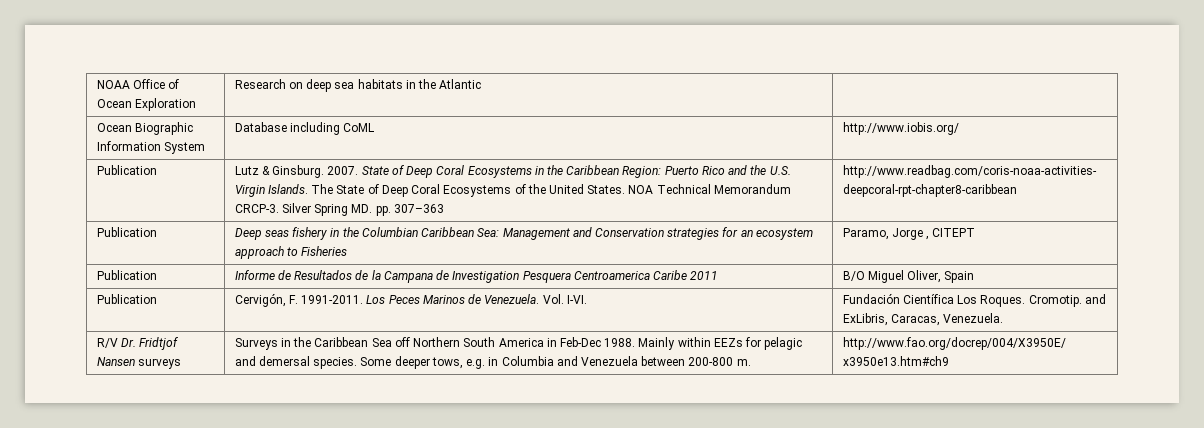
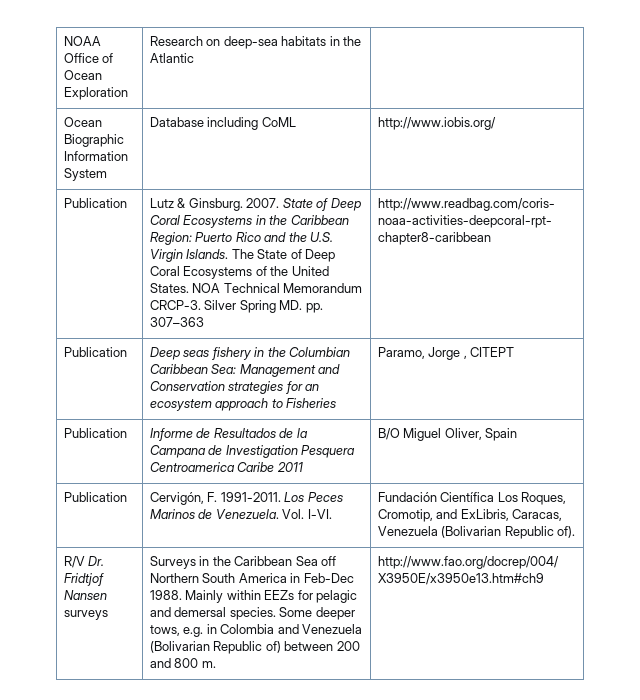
- NOAA Office of Ocean Exploration | Research on deep sea habitats in the Atlantic |
+ NOAA Office of Ocean Exploration | Research on deep-sea habitats in the Atlantic |
- Publication | Cervigón, F. 1991-2011. Los Peces Marinos de Venezuela. Vol. I-VI. | Fundación Científica Los Roques. Cromotip. and ExLibris, Caracas, Venezuela.
+ Publication | Cervigón, F. 1991-2011. Los Peces Marinos de Venezuela. Vol. I-VI. | Fundación Científica Los Roques, Cromotip, and ExLibris, Caracas, Venezuela (Bolivarian Republic of).
- Some deeper tows, e.g. in Columbia and Venezuela between 200-800 m.
+ Some deeper tows, e.g. in Colombia and Venezuela (Bolivarian Republic of) between 200 and 800 m.

